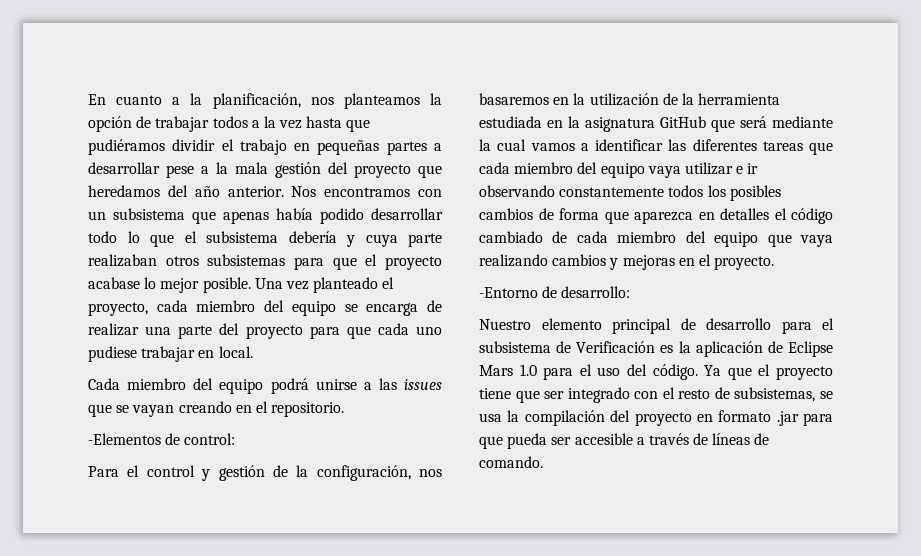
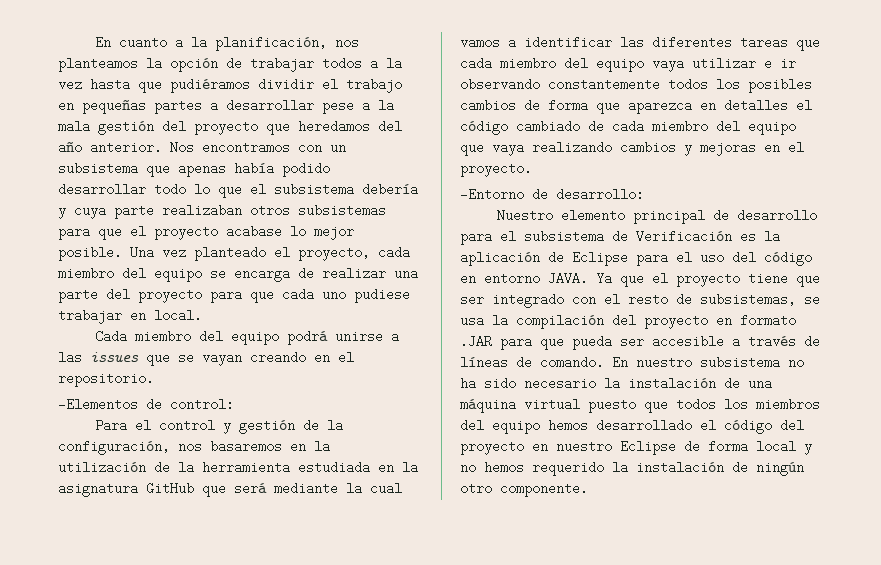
- Nuestro elemento principal de desarrollo para el subsistema de Verificación es la aplicación de Eclipse Mars 1.0 para el uso del código.
+ Nuestro elemento principal de desarrollo para el subsistema de Verificación es la aplicación de Eclipse para el uso del código en entorno JAVA.
- Ya que el proyecto tiene que ser integrado con el resto de subsistemas, se usa la compilación del proyecto en formato .jar para que pueda ser accesible a través de líneas de comando.
+ Ya que el proyecto tiene que ser integrado con el resto de subsistemas, se usa la compilación del proyecto en formato .JAR para que pueda ser accesible a través de líneas de comando.
+ En nuestro subsistema no ha sido necesario la instalación de una máquina virtual puesto que todos los miembros del equipo hemos desarrollado el código del proyecto en nuestro Eclipse de forma local y no hemos requerido la instalación de ningún otro componente.

